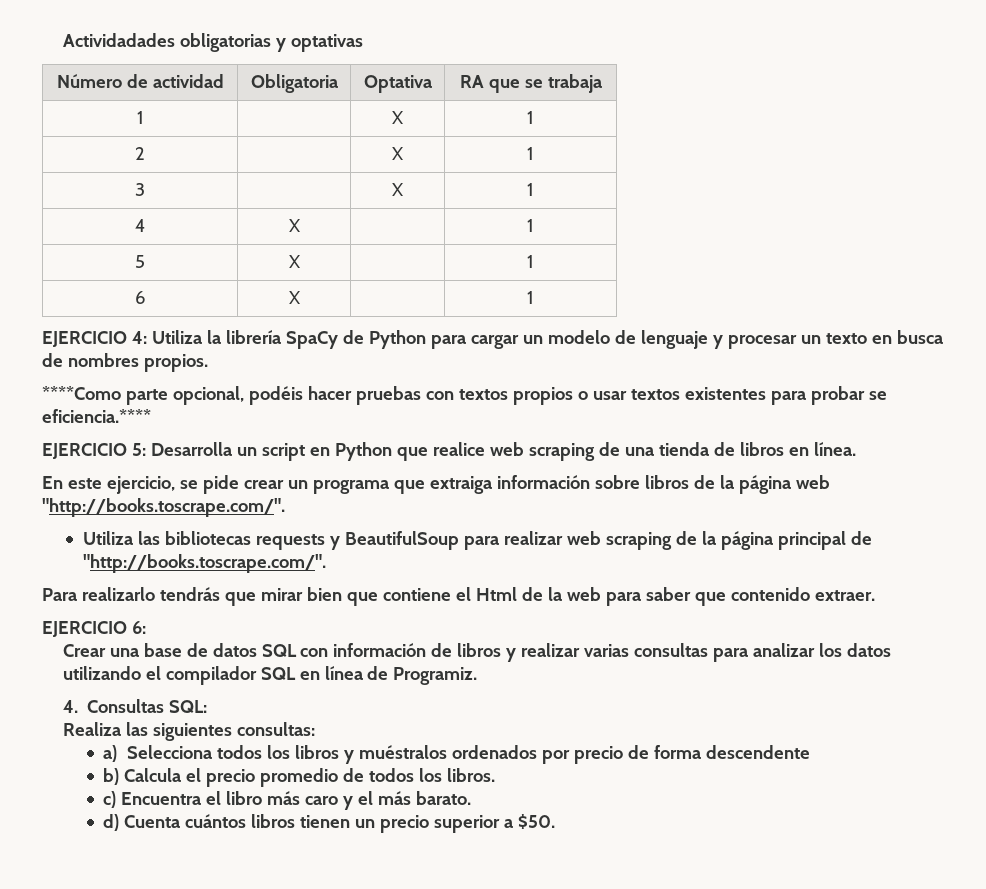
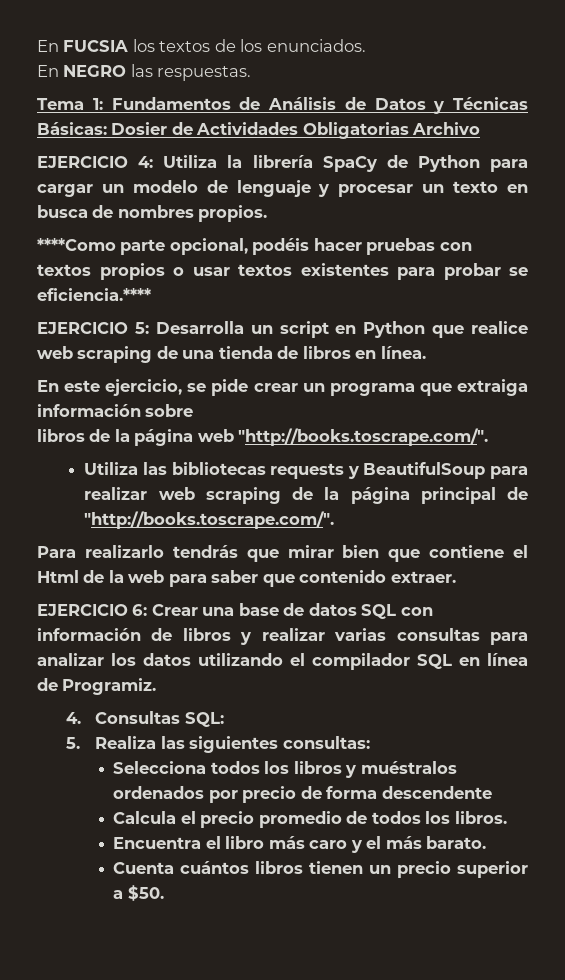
- Actividadades obligatorias y optativas
- Número de actividad | Obligatoria | Optativa | RA que se trabaja
- 1 | | X | 1
- 2 | | X | 1
- 3 | | X | 1
- 4 | X | | 1
- 5 | X | | 1
- 6 | X | | 1
+ En FUCSIA los textos de los enunciados.
+ En NEGRO las respuestas.
+ Tema 1: Fundamentos de Análisis de Datos y Técnicas Básicas: Dosier de Actividades Obligatorias Archivo
- En este ejercicio, se pide crear un programa que extraiga información sobre libros de la página web "http://books.toscrape.com/".
+ En este ejercicio, se pide crear un programa que extraiga información sobre
+ libros de la página web "http://books.toscrape.com/".
- EJERCICIO 6:
- Crear una base de datos SQL con información de libros y realizar varias consultas para analizar los datos utilizando el compilador SQL en línea de Programiz.
+ EJERCICIO 6: Crear una base de datos SQL con información de libros y realizar varias consultas para analizar los datos utilizando el compilador SQL en línea de Programiz.
- Realiza las siguientes consultas:
+ 5. Realiza las siguientes consultas:
- a) Selecciona todos los libros y muéstralos ordenados por precio de forma descendente
+ Selecciona todos los libros y muéstralos ordenados por precio de forma descendente
- b) Calcula el precio promedio de todos los libros.
+ Calcula el precio promedio de todos los libros.
- c) Encuentra el libro más caro y el más barato.
+ Encuentra el libro más caro y el más barato.
- d) Cuenta cuántos libros tienen un precio superior a $50.
+ Cuenta cuántos libros tienen un precio superior a $50.

